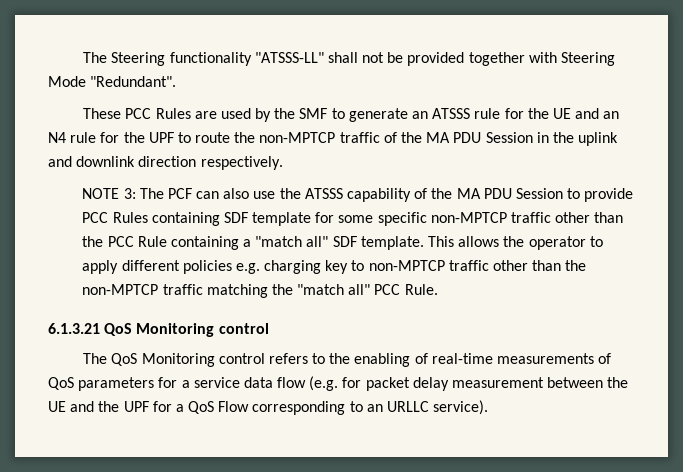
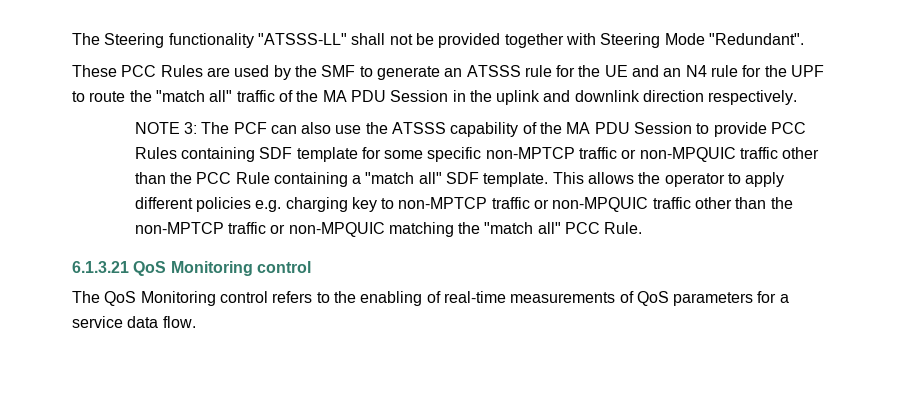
- These PCC Rules are used by the SMF to generate an ATSSS rule for the UE and an N4 rule for the UPF to route the non-MPTCP traffic of the MA PDU Session in the uplink and downlink direction respectively.
+ These PCC Rules are used by the SMF to generate an ATSSS rule for the UE and an N4 rule for the UPF to route the "match all" traffic of the MA PDU Session in the uplink and downlink direction respectively.
- NOTE 3: The PCF can also use the ATSSS capability of the MA PDU Session to provide PCC Rules containing SDF template for some specific non-MPTCP traffic other than the PCC Rule containing a "match all" SDF template.
+ NOTE 3: The PCF can also use the ATSSS capability of the MA PDU Session to provide PCC Rules containing SDF template for some specific non-MPTCP traffic or non-MPQUIC traffic other than the PCC Rule containing a "match all" SDF template.
- This allows the operator to apply different policies e.g. charging key to non-MPTCP traffic other than the non-MPTCP traffic matching the "match all" PCC Rule.
+ This allows the operator to apply different policies e.g. charging key to non-MPTCP traffic or non-MPQUIC traffic other than the non-MPTCP traffic or non-MPQUIC matching the "match all" PCC Rule.
- The QoS Monitoring control refers to the enabling of real-time measurements of QoS parameters for a service data flow (e.g. for packet delay measurement between the UE and the UPF for a QoS Flow corresponding to an URLLC service).
+ The QoS Monitoring control refers to the enabling of real-time measurements of QoS parameters for a service data flow.

